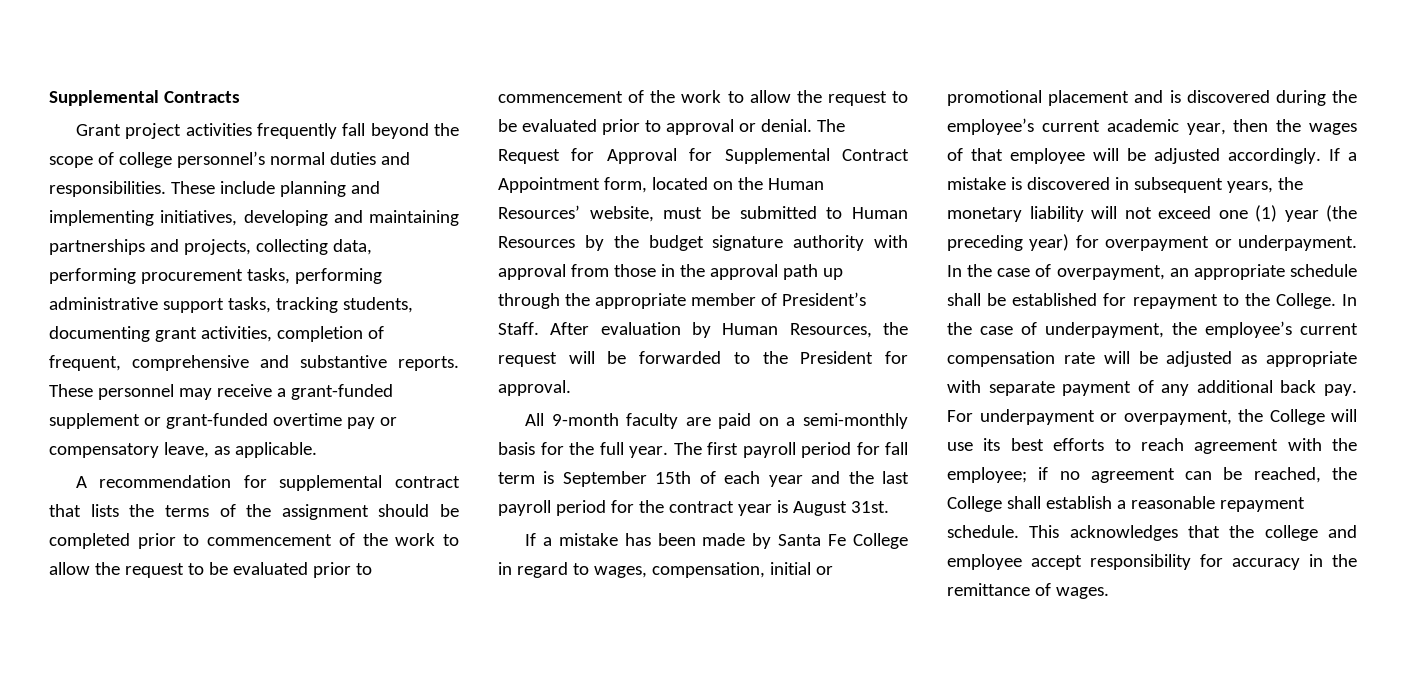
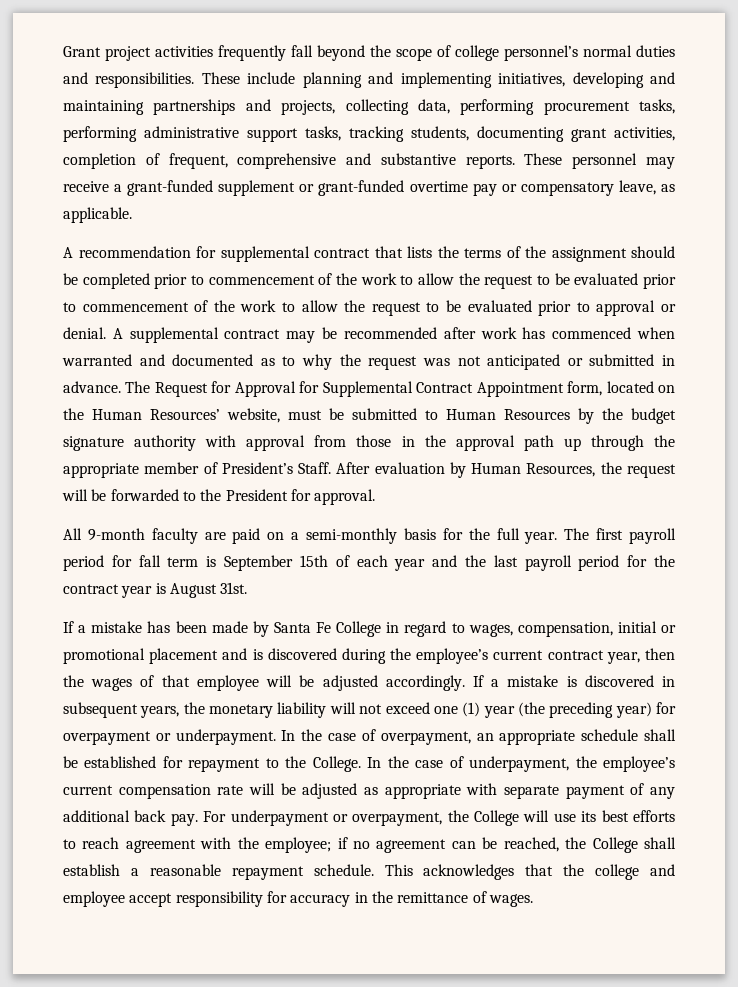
- Supplemental Contracts
+ A supplemental contract may be recommended after work has commenced when warranted and documented as to why the request was not anticipated or submitted in advance.
- If a mistake has been made by Santa Fe College in regard to wages, compensation, initial or promotional placement and is discovered during the employee’s current academic year, then the wages of that employee will be adjusted accordingly.
+ If a mistake has been made by Santa Fe College in regard to wages, compensation, initial or promotional placement and is discovered during the employee’s current contract year, then the wages of that employee will be adjusted accordingly.

